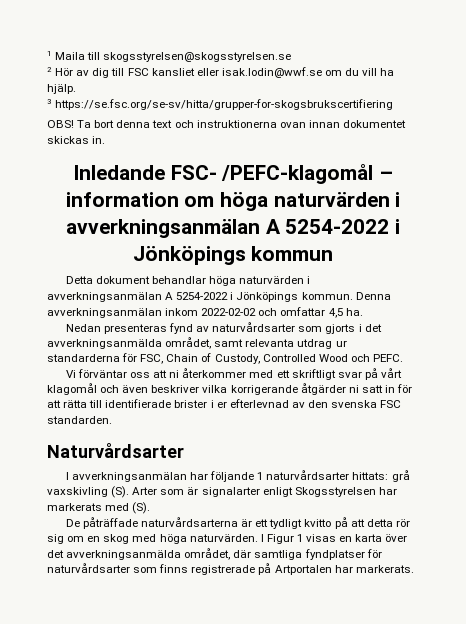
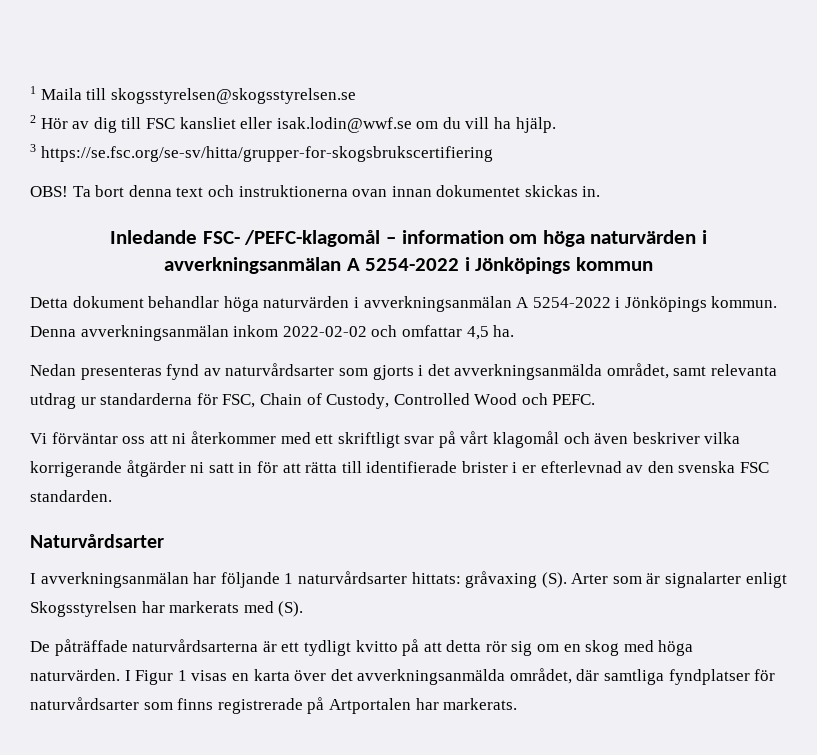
- I avverkningsanmälan har följande 1 naturvårdsarter hittats: grå vaxskivling (S). Arter som är signalarter enligt Skogsstyrelsen har markerats med (S).
+ I avverkningsanmälan har följande 1 naturvårdsarter hittats: gråvaxing (S). Arter som är signalarter enligt Skogsstyrelsen har markerats med (S).

